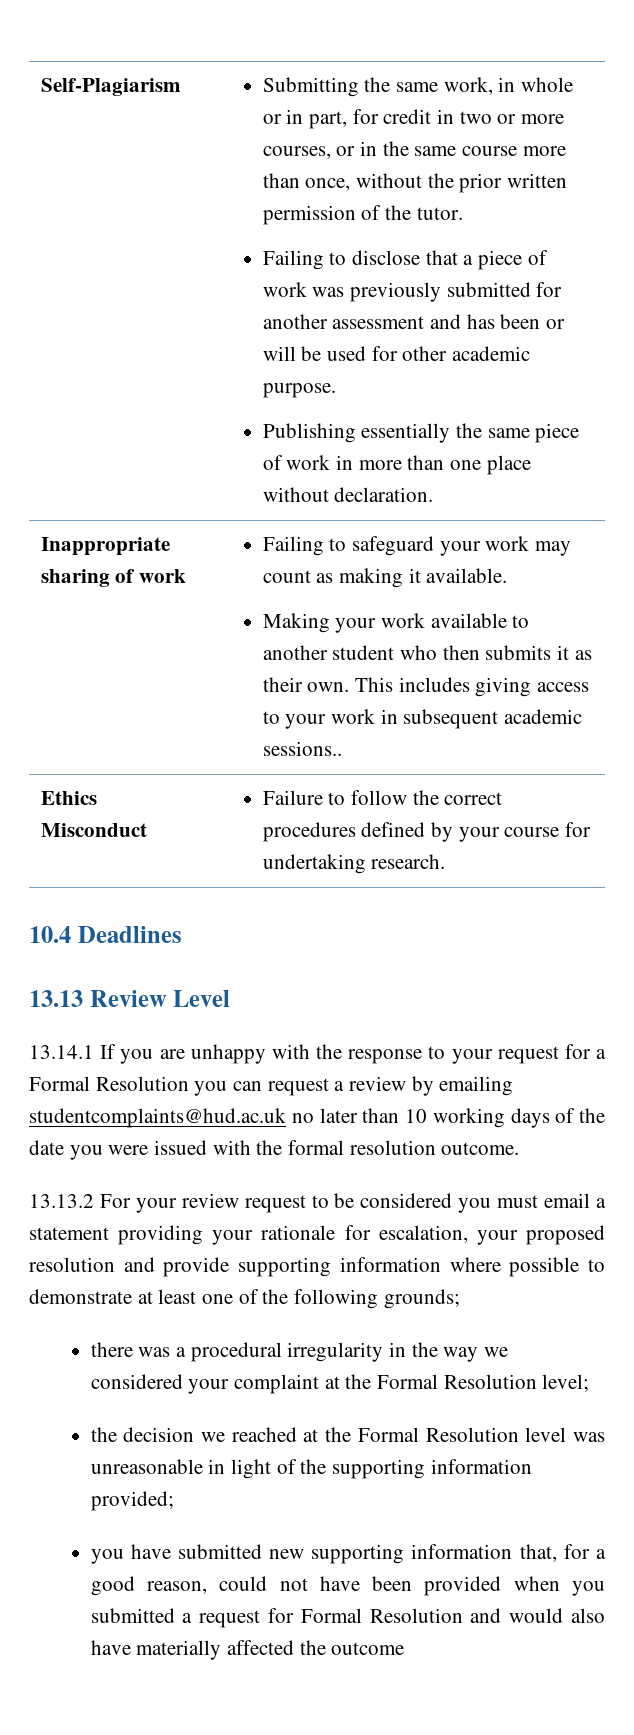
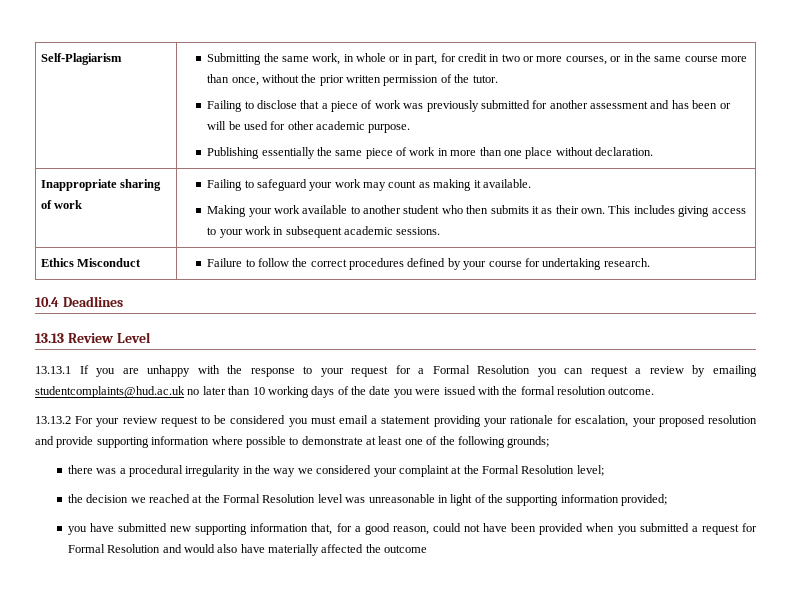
  Inappropriate sharing of work | Failing to safeguard your work may count as making it available.
- Making your work available to another student who then submits it as their own. This includes giving access to your work in subsequent academic sessions..
+ Making your work available to another student who then submits it as their own. This includes giving access to your work in subsequent academic sessions.
- 13.14.1 If you are unhappy with the response to your request for a Formal Resolution you can request a review by emailing studentcomplaints@hud.ac.uk no later than 10 working days of the date you were issued with the formal resolution outcome.
+ 13.13.1 If you are unhappy with the response to your request for a Formal Resolution you can request a review by emailing studentcomplaints@hud.ac.uk no later than 10 working days of the date you were issued with the formal resolution outcome.

